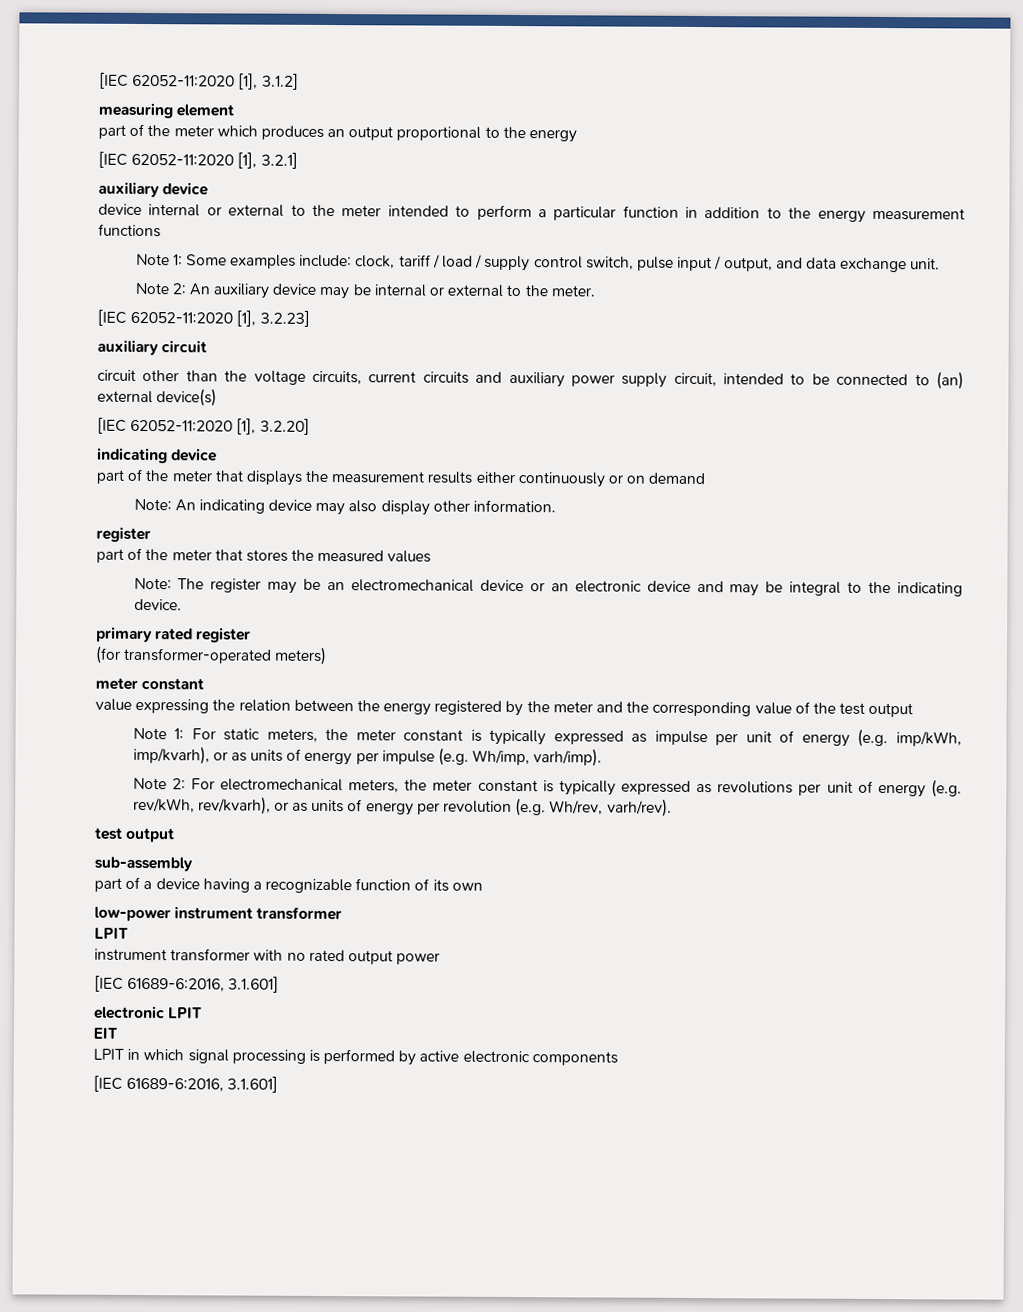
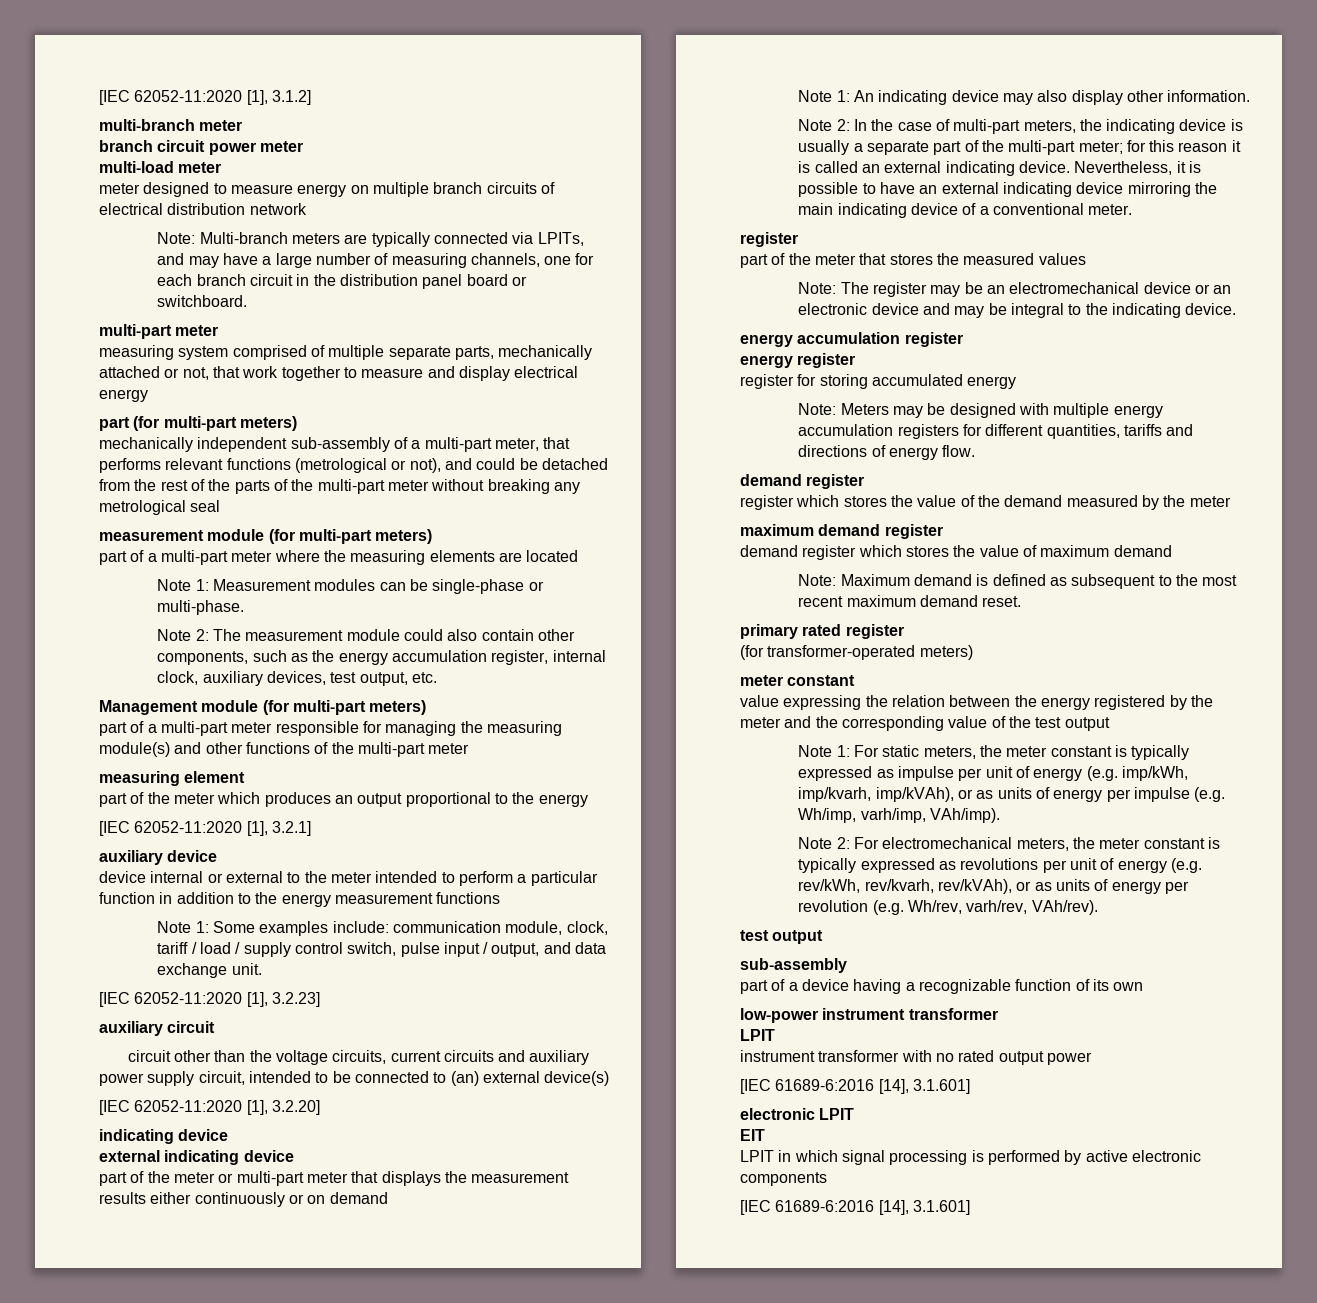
+ multi-branch meter
+ branch circuit power meter
+ multi-load meter
+ meter designed to measure energy on multiple branch circuits of electrical distribution network
+ Note: Multi-branch meters are typically connected via LPITs, and may have a large number of measuring channels, one for each branch circuit in the distribution panel board or switchboard.
+ multi-part meter
+ measuring system comprised of multiple separate parts, mechanically attached or not, that work together to measure and display electrical energy
+ part (for multi-part meters)
+ mechanically independent sub-assembly of a multi-part meter, that performs relevant functions (metrological or not), and could be detached from the rest of the parts of the multi-part meter without breaking any metrological seal
+ measurement module (for multi-part meters)
+ part of a multi-part meter where the measuring elements are located
+ Note 1: Measurement modules can be single-phase or multi-phase.
+ Note 2: The measurement module could also contain other components, such as the energy accumulation register, internal clock, auxiliary devices, test output, etc.
+ Management module (for multi-part meters)
+ part of a multi-part meter responsible for managing the measuring module(s) and other functions of the multi-part meter
- Note 1: Some examples include: clock, tariff / load / supply control switch, pulse input / output, and data exchange unit.
+ Note 1: Some examples include: communication module, clock, tariff / load / supply control switch, pulse input / output, and data exchange unit.
- Note 2: An auxiliary device may be internal or external to the meter.
  [IEC 62052-11:2020 [1], 3.2.20]
  indicating device
- part of the meter that displays the measurement results either continuously or on demand
+ external indicating device
+ part of the meter or multi-part meter that displays the measurement results either continuously or on demand
- Note: An indicating device may also display other information.
+ Note 1: An indicating device may also display other information.
+ Note 2: In the case of multi-part meters, the indicating device is usually a separate part of the multi-part meter; for this reason it is called an external indicating device. Nevertheless, it is possible to have an external indicating device mirroring the main indicating device of a conventional meter.
+ energy accumulation register
+ energy register
+ register for storing accumulated energy
+ Note: Meters may be designed with multiple energy accumulation registers for different quantities, tariffs and directions of energy flow.
+ demand register
+ register which stores the value of the demand measured by the meter
+ maximum demand register
+ demand register which stores the value of maximum demand
+ Note: Maximum demand is defined as subsequent to the most recent maximum demand reset.
- Note 1: For static meters, the meter constant is typically expressed as impulse per unit of energy (e.g. imp/kWh, imp/kvarh), or as units of energy per impulse (e.g. Wh/imp, varh/imp).
+ Note 1: For static meters, the meter constant is typically expressed as impulse per unit of energy (e.g. imp/kWh, imp/kvarh, imp/kVAh), or as units of energy per impulse (e.g. Wh/imp, varh/imp, VAh/imp).
- Note 2: For electromechanical meters, the meter constant is typically expressed as revolutions per unit of energy (e.g. rev/kWh, rev/kvarh), or as units of energy per revolution (e.g. Wh/rev, varh/rev).
+ Note 2: For electromechanical meters, the meter constant is typically expressed as revolutions per unit of energy (e.g. rev/kWh, rev/kvarh, rev/kVAh), or as units of energy per revolution (e.g. Wh/rev, varh/rev, VAh/rev).
  instrument transformer with no rated output power
- [IEC 61689-6:2016, 3.1.601]
+ [IEC 61689-6:2016 [14], 3.1.601]
  LPIT in which signal processing is performed by active electronic components
- [IEC 61689-6:2016, 3.1.601]
+ [IEC 61689-6:2016 [14], 3.1.601]

